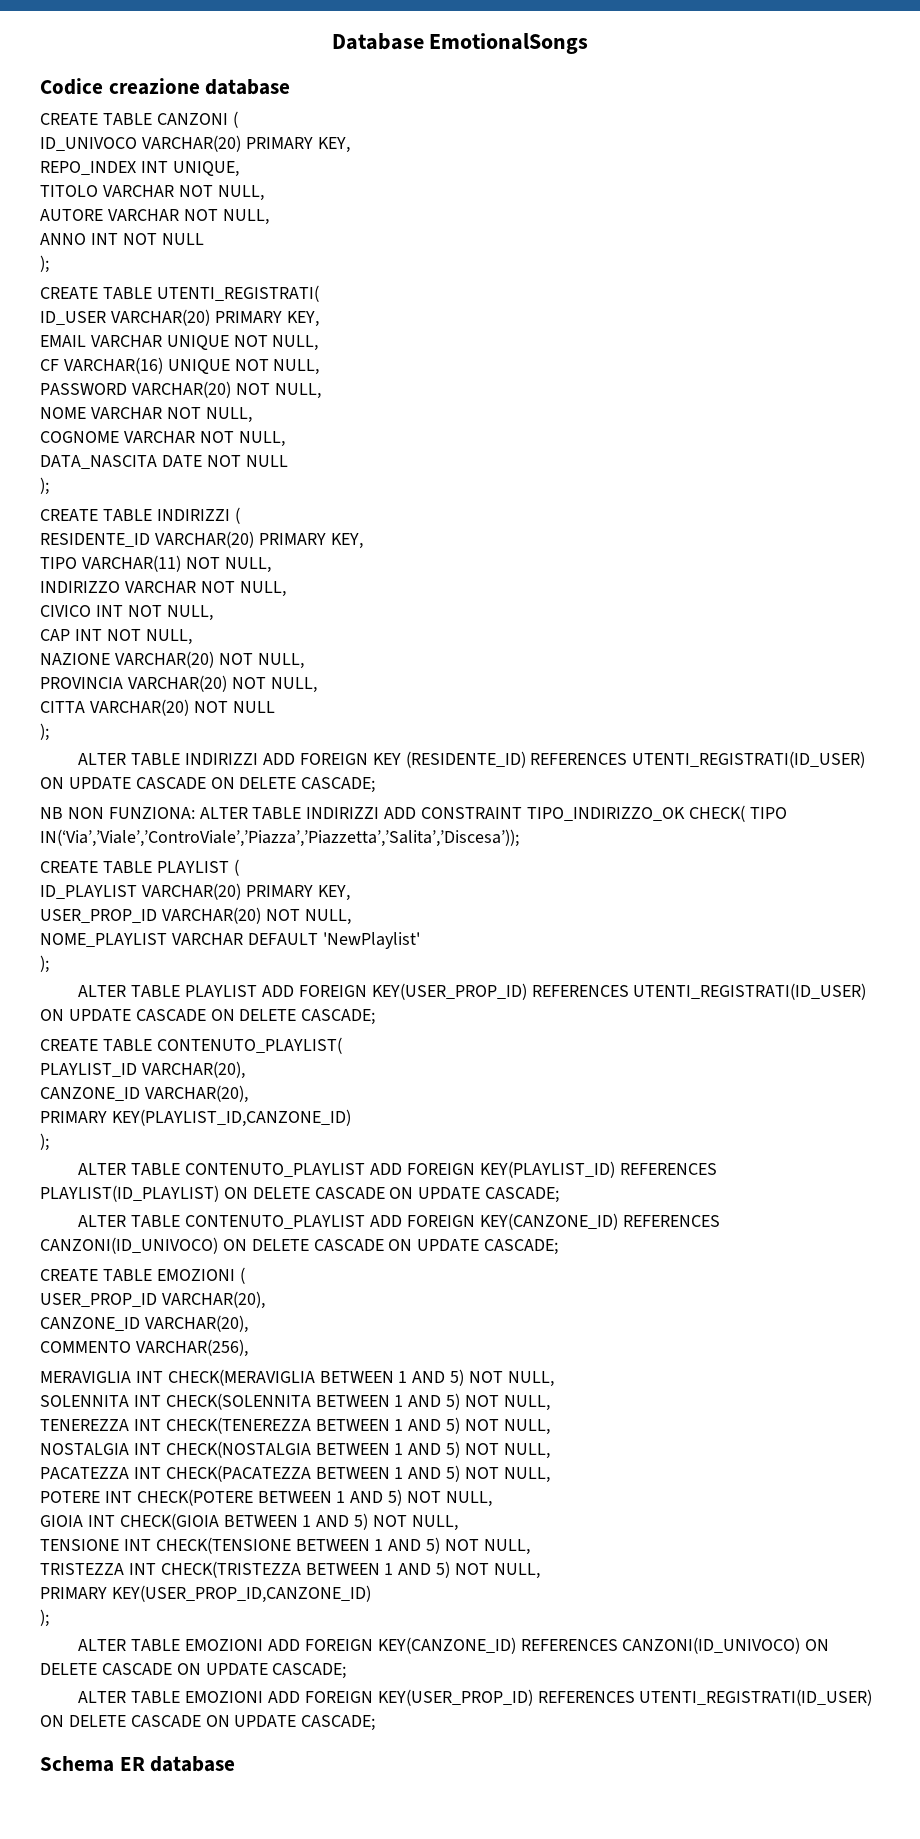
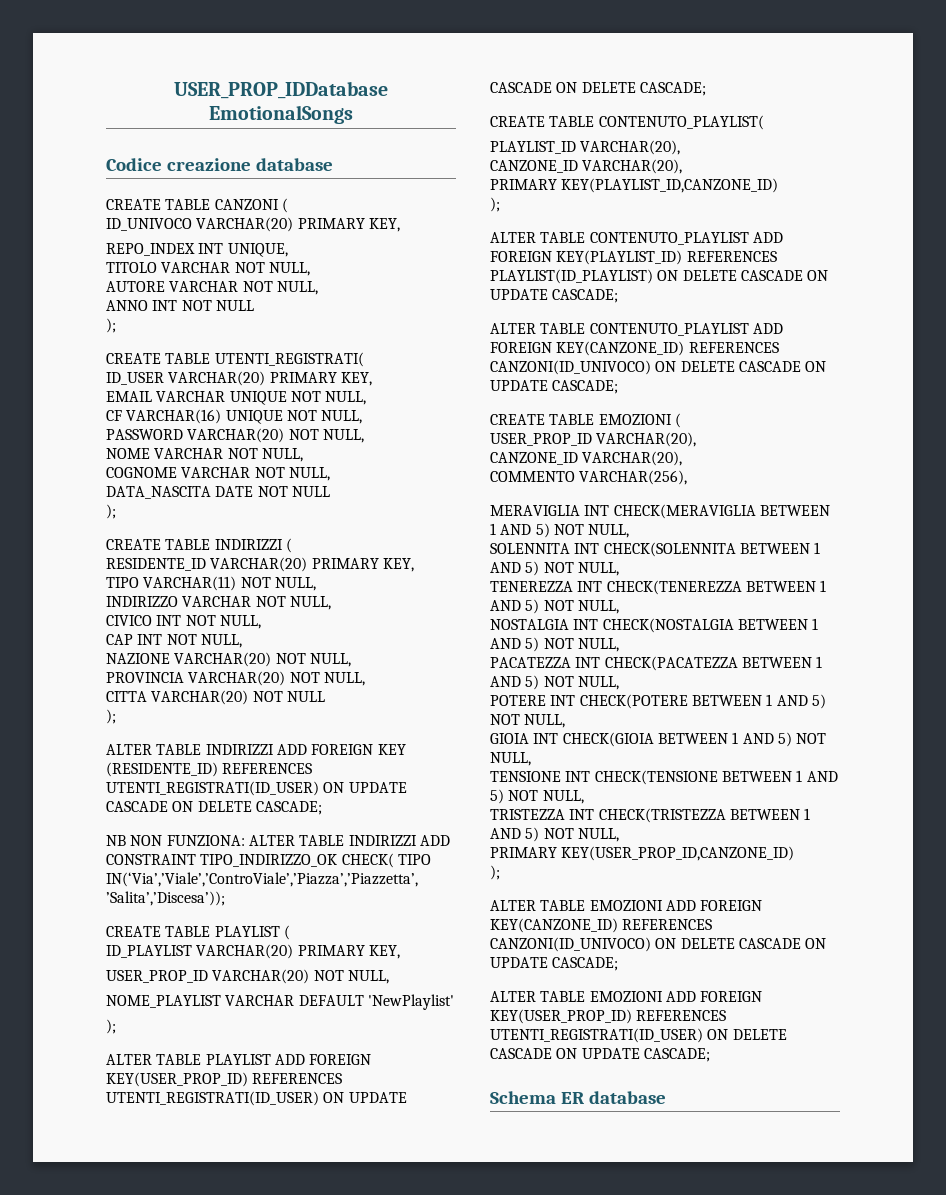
- Database EmotionalSongs
+ USER_PROP_IDDatabase EmotionalSongs

